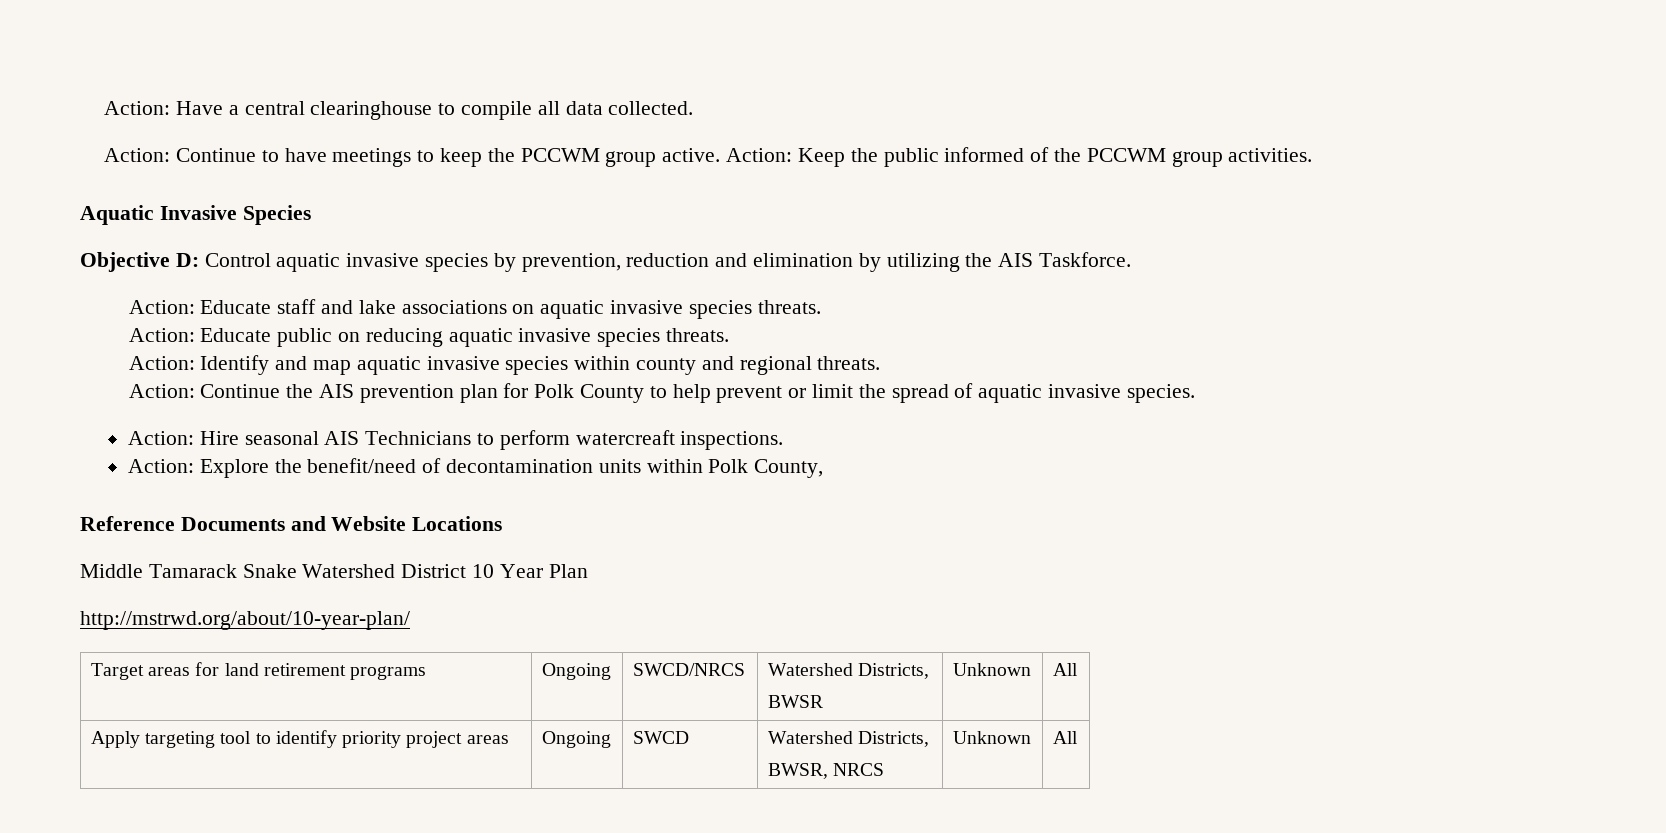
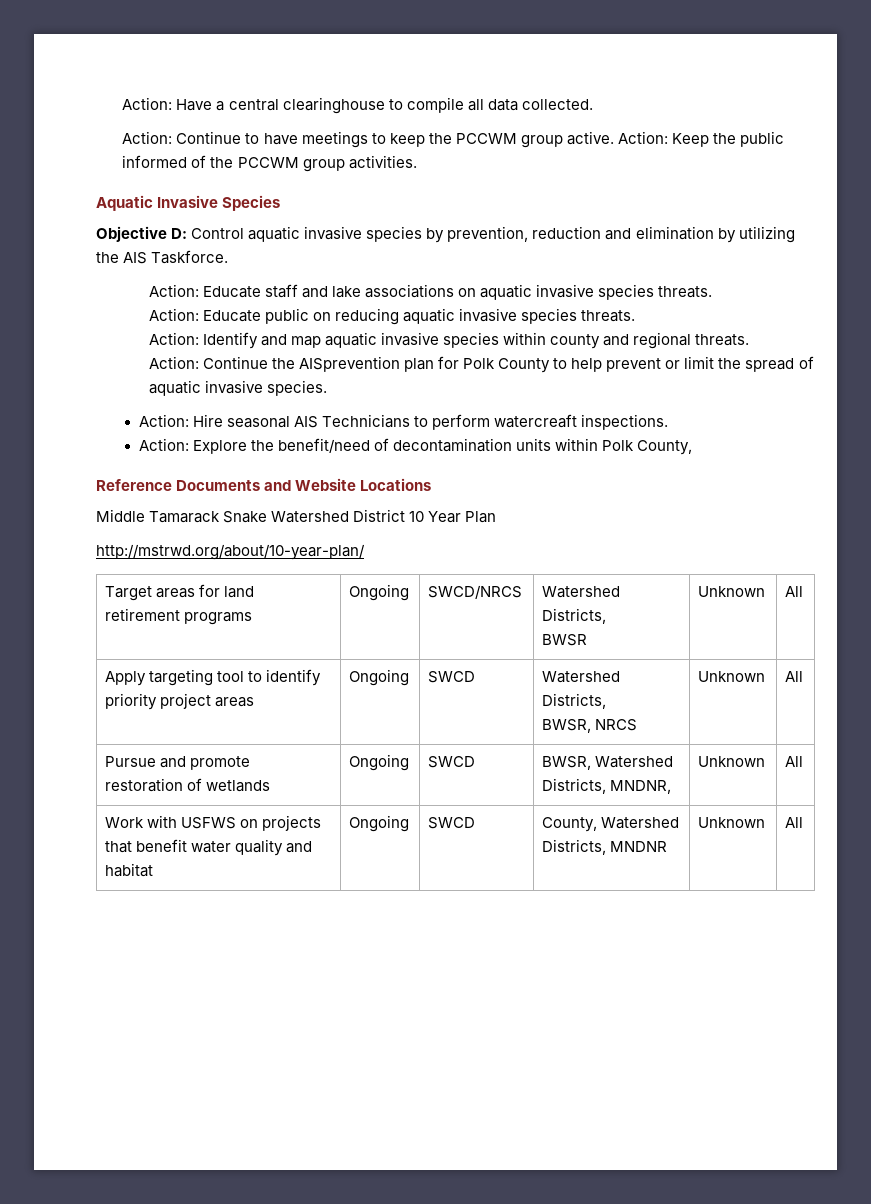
- Action: Continue the AIS prevention plan for Polk County to help prevent or limit the spread of aquatic invasive species.
+ Action: Continue the AISprevention plan for Polk County to help prevent or limit the spread of aquatic invasive species.
+ Pursue and promote restoration of wetlands | Ongoing | SWCD | BWSR, Watershed Districts, MNDNR, | Unknown | All
+ Work with USFWS on projects that benefit water quality and habitat | Ongoing | SWCD | County, Watershed Districts, MNDNR | Unknown | All

